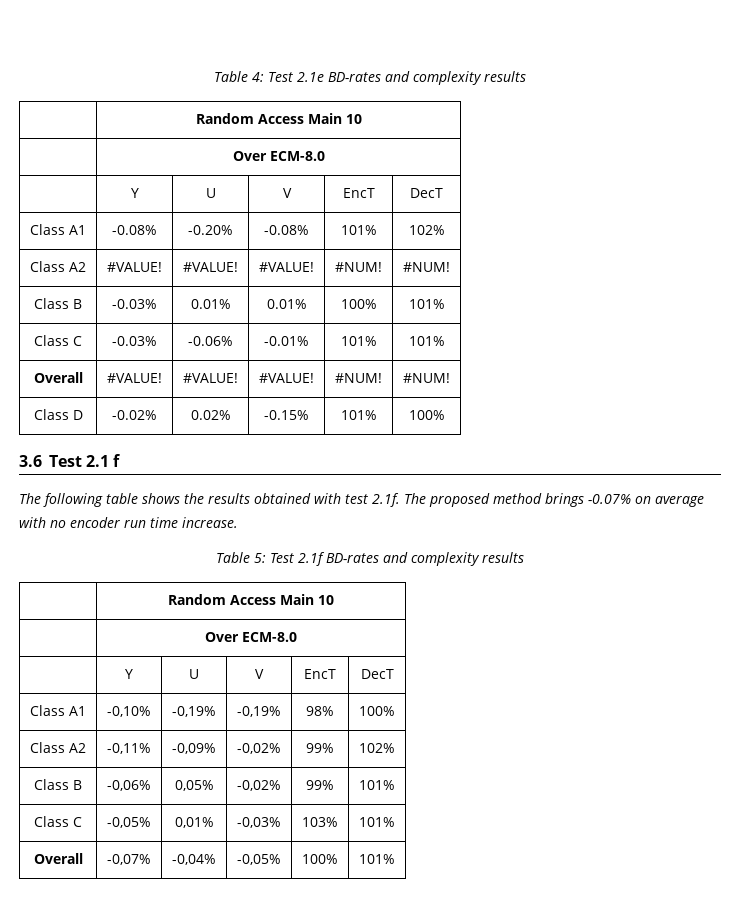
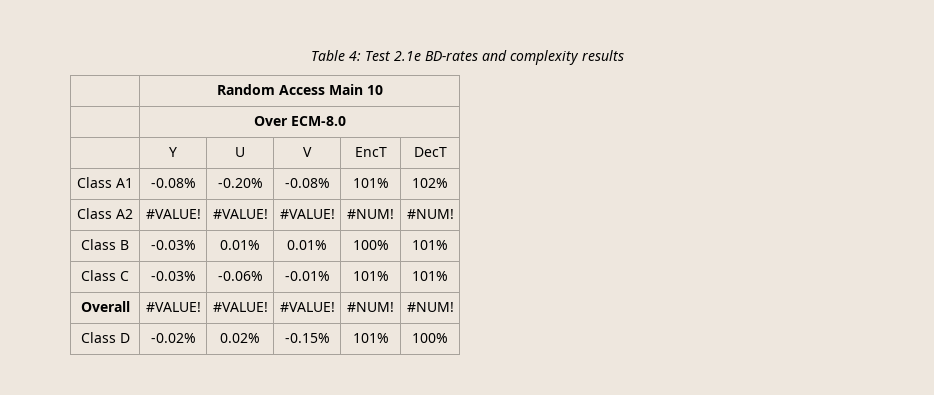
- 3.6 Test 2.1 f
- The following table shows the results obtained with test 2.1f. The proposed method brings -0.07% on average with no encoder run time increase.
- Table 5: Test 2.1f BD-rates and complexity results
- | Random Access Main 10
- | Over ECM-8.0
- | Y | U | V | EncT | DecT
- Class A1 | -0,10% | -0,19% | -0,19% | 98% | 100%
- Class A2 | -0,11% | -0,09% | -0,02% | 99% | 102%
- Class B | -0,06% | 0,05% | -0,02% | 99% | 101%
- Class C | -0,05% | 0,01% | -0,03% | 103% | 101%
- Overall | -0,07% | -0,04% | -0,05% | 100% | 101%

